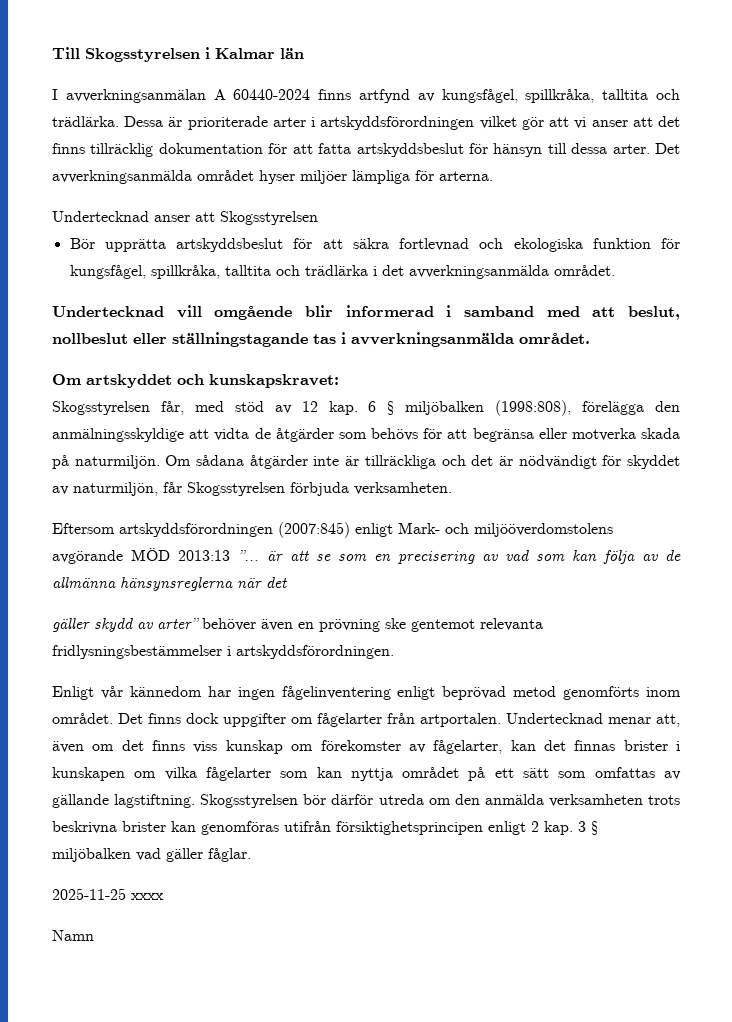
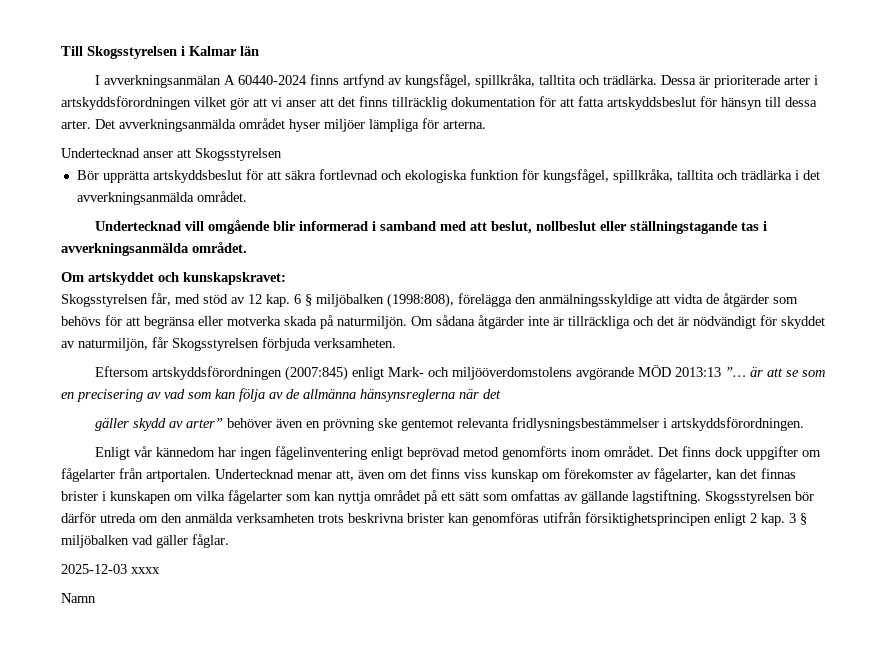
- 2025-11-25 xxxx
+ 2025-12-03 xxxx

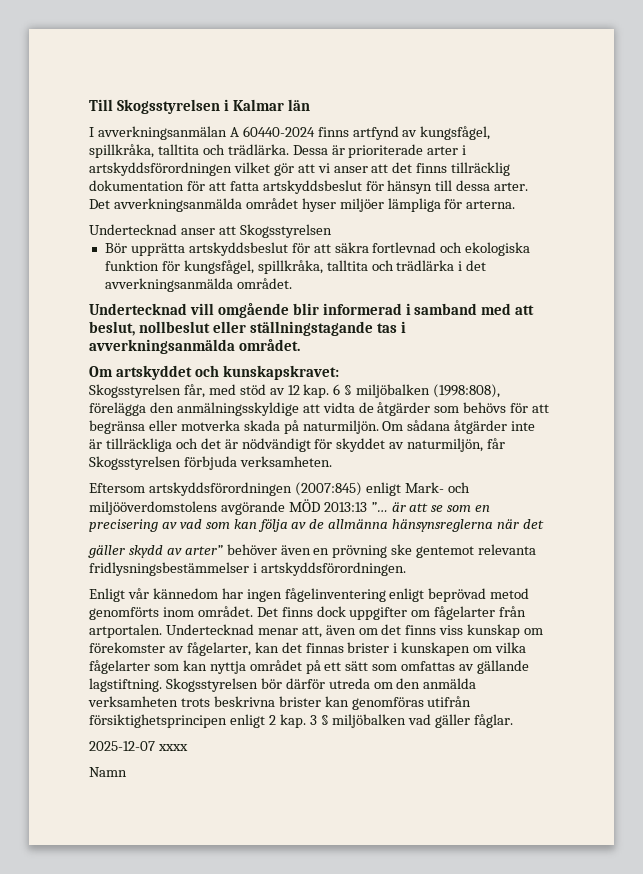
- 2025-12-03 xxxx
+ 2025-12-07 xxxx

